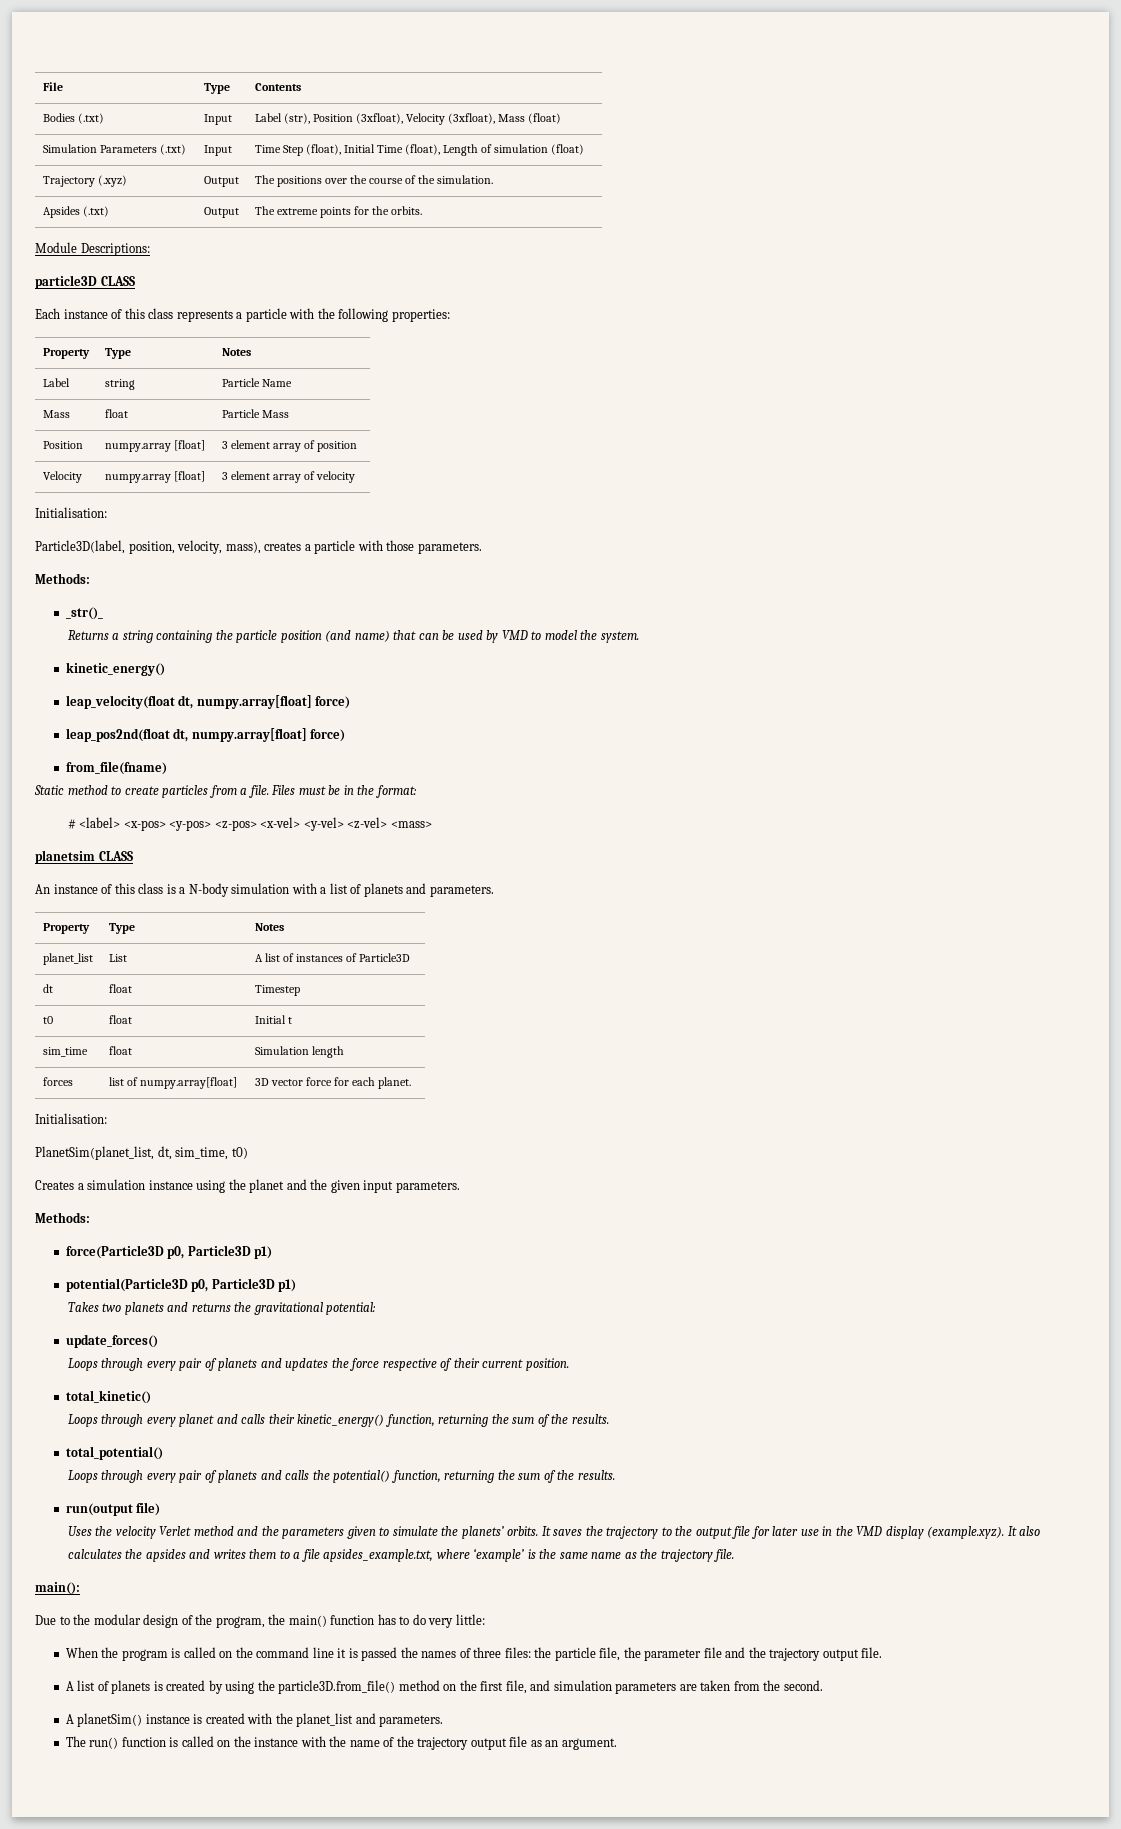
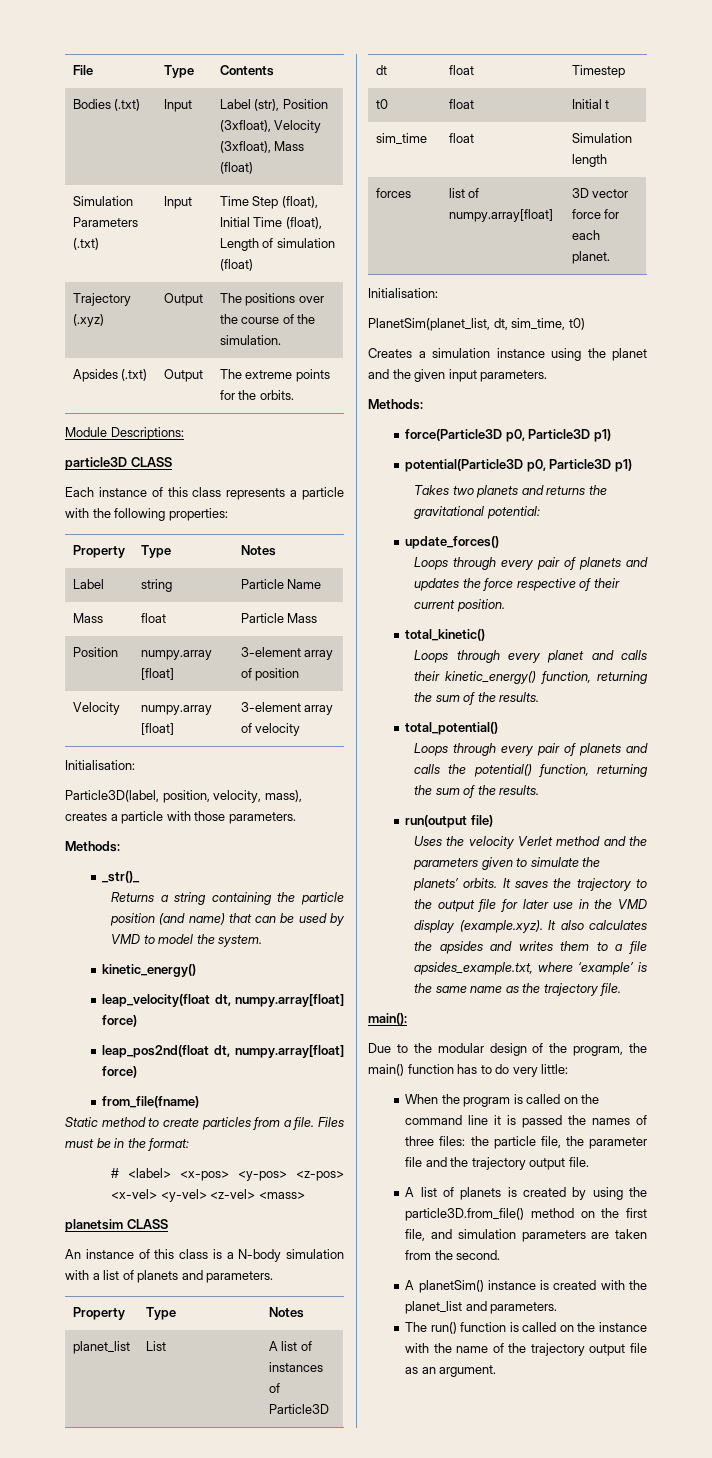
- Position | numpy.array [float] | 3 element array of position
+ Position | numpy.array [float] | 3-element array of position
- Velocity | numpy.array [float] | 3 element array of velocity
+ Velocity | numpy.array [float] | 3-element array of velocity

